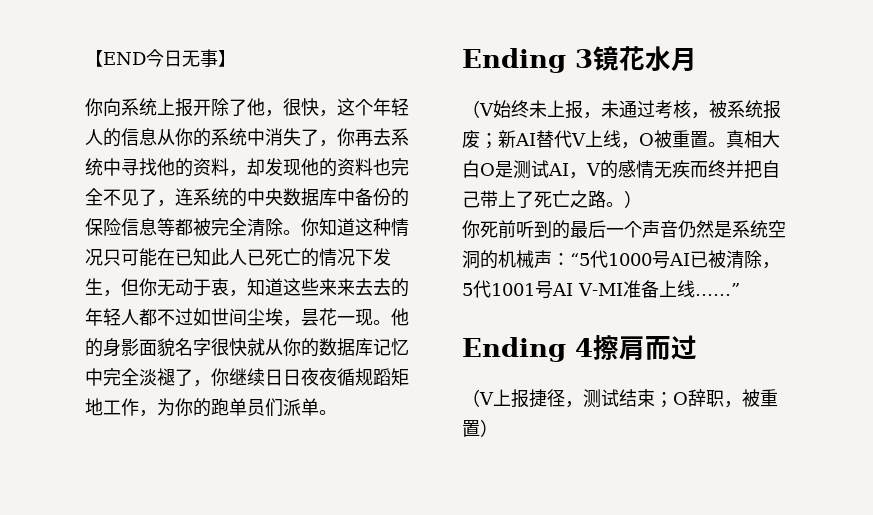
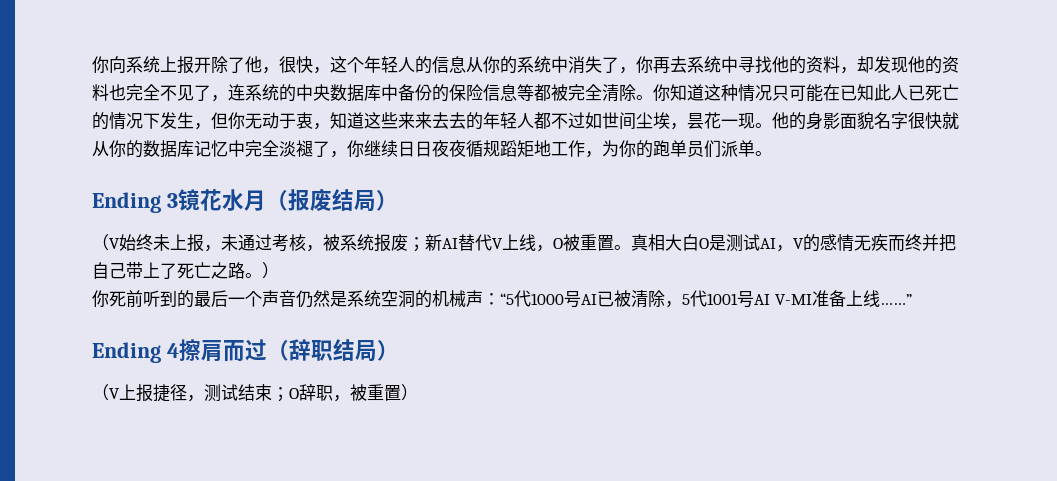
- 【END今日无事】
- Ending 3镜花水月
+ Ending 3镜花水月（报废结局）
- Ending 4擦肩而过
+ Ending 4擦肩而过（辞职结局）

